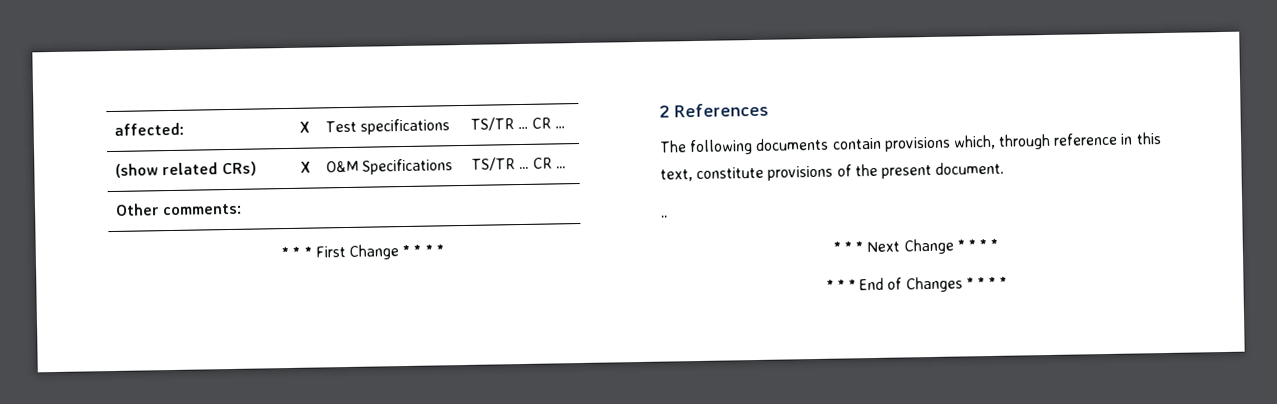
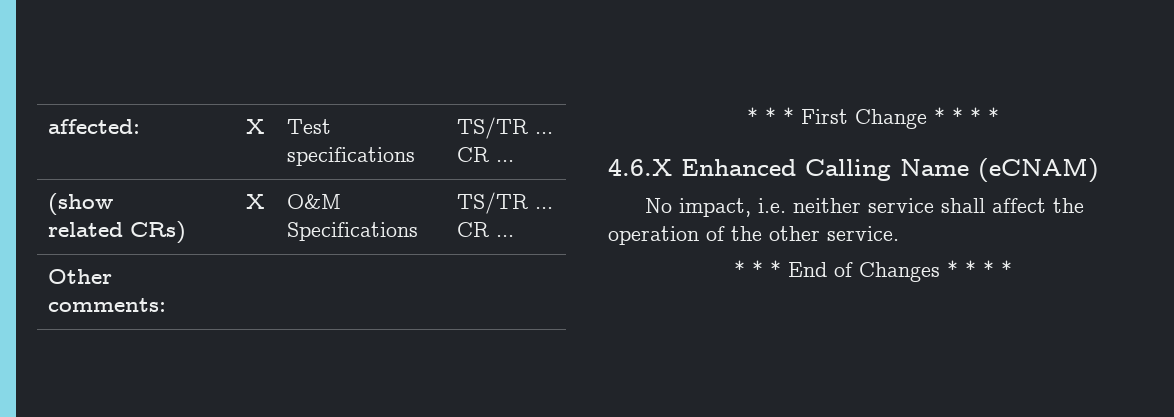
- 2 References
- The following documents contain provisions which, through reference in this text, constitute provisions of the present document.
- ..
- * * * Next Change * * * *
+ 4.6.X Enhanced Calling Name (eCNAM)
+ No impact, i.e. neither service shall affect the operation of the other service.

